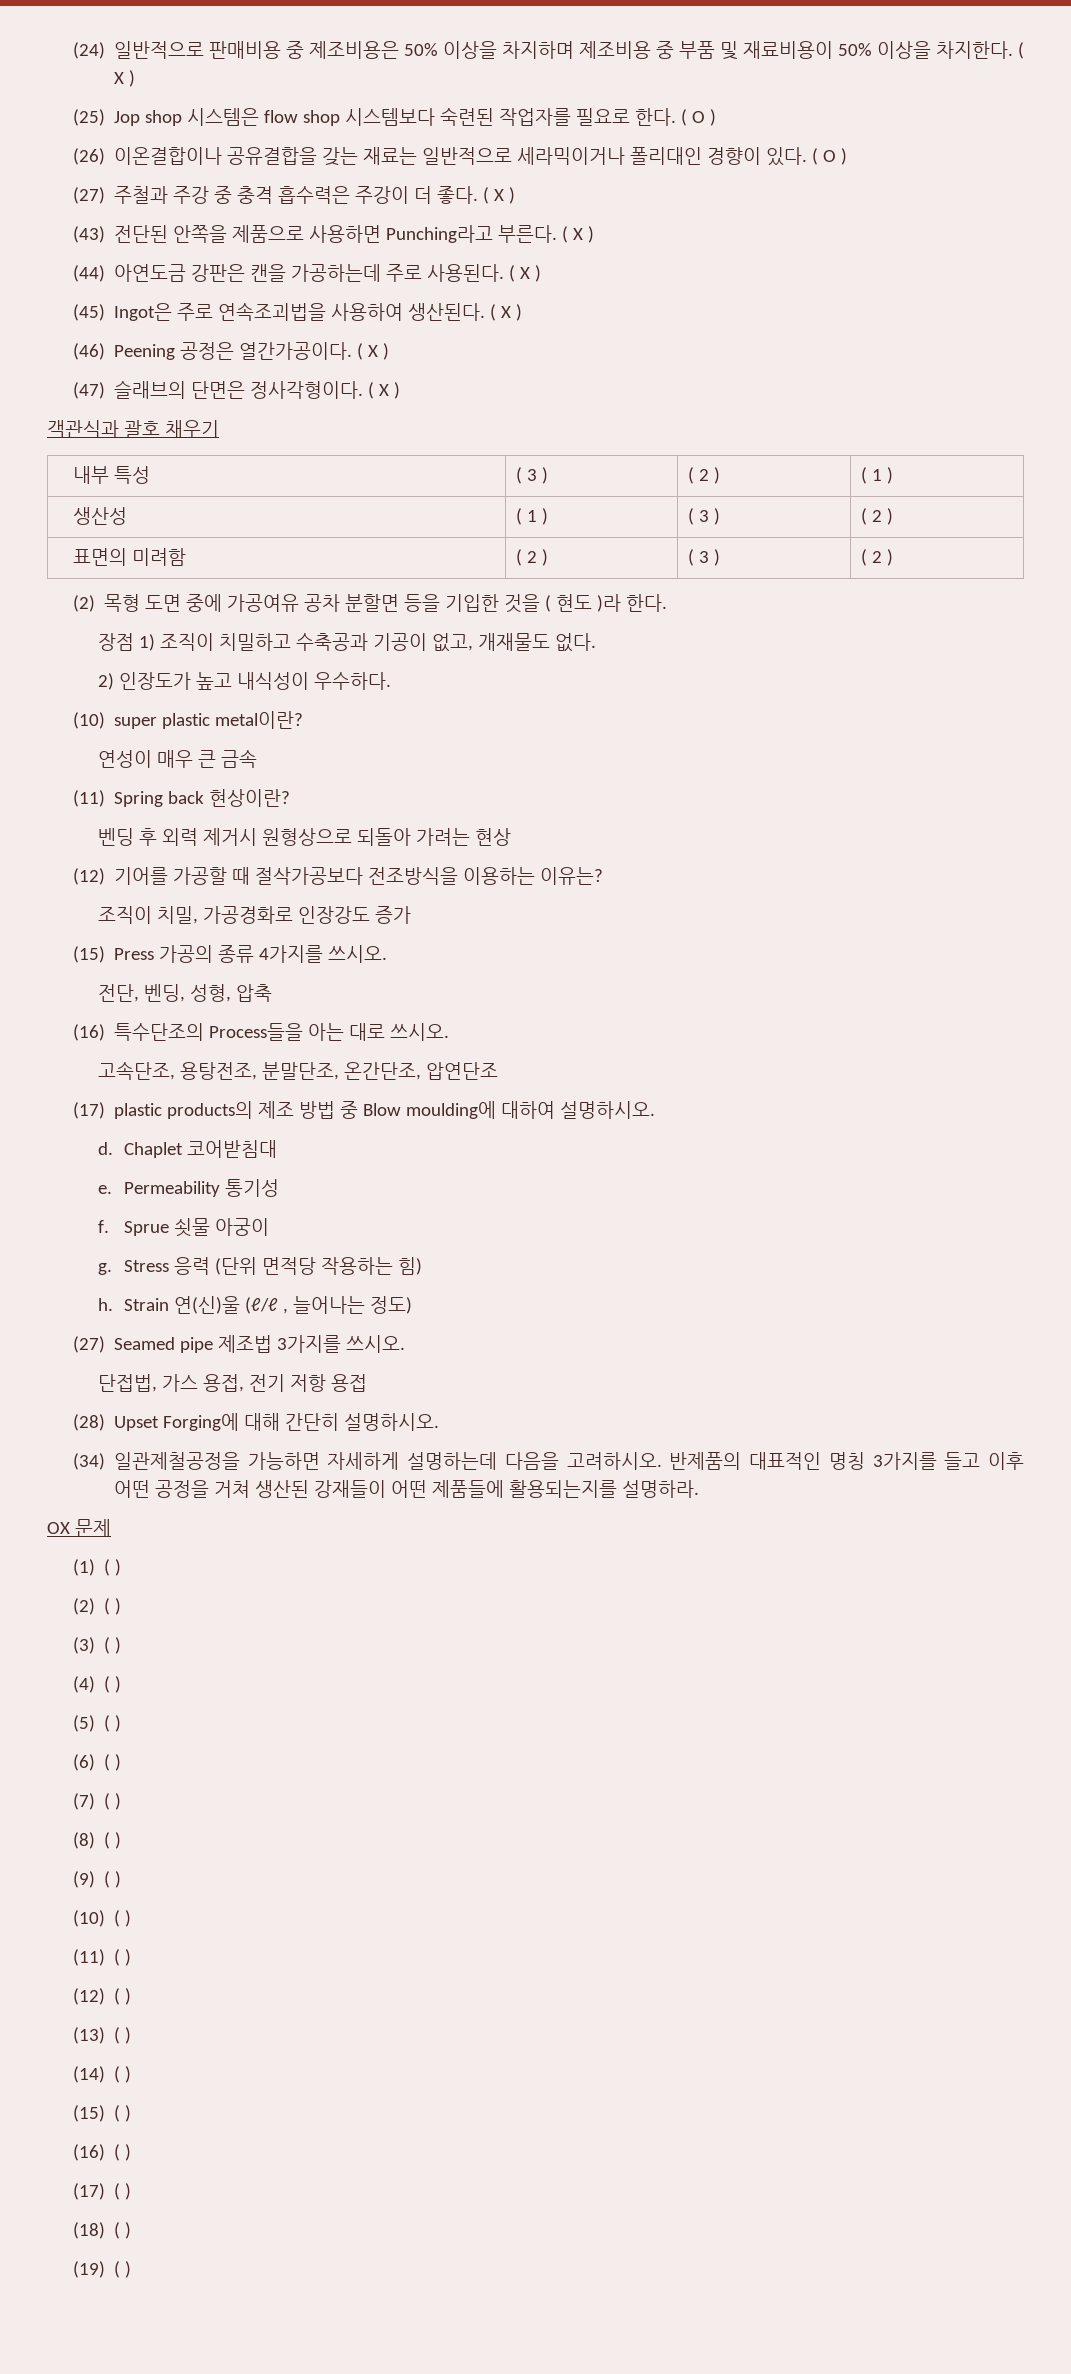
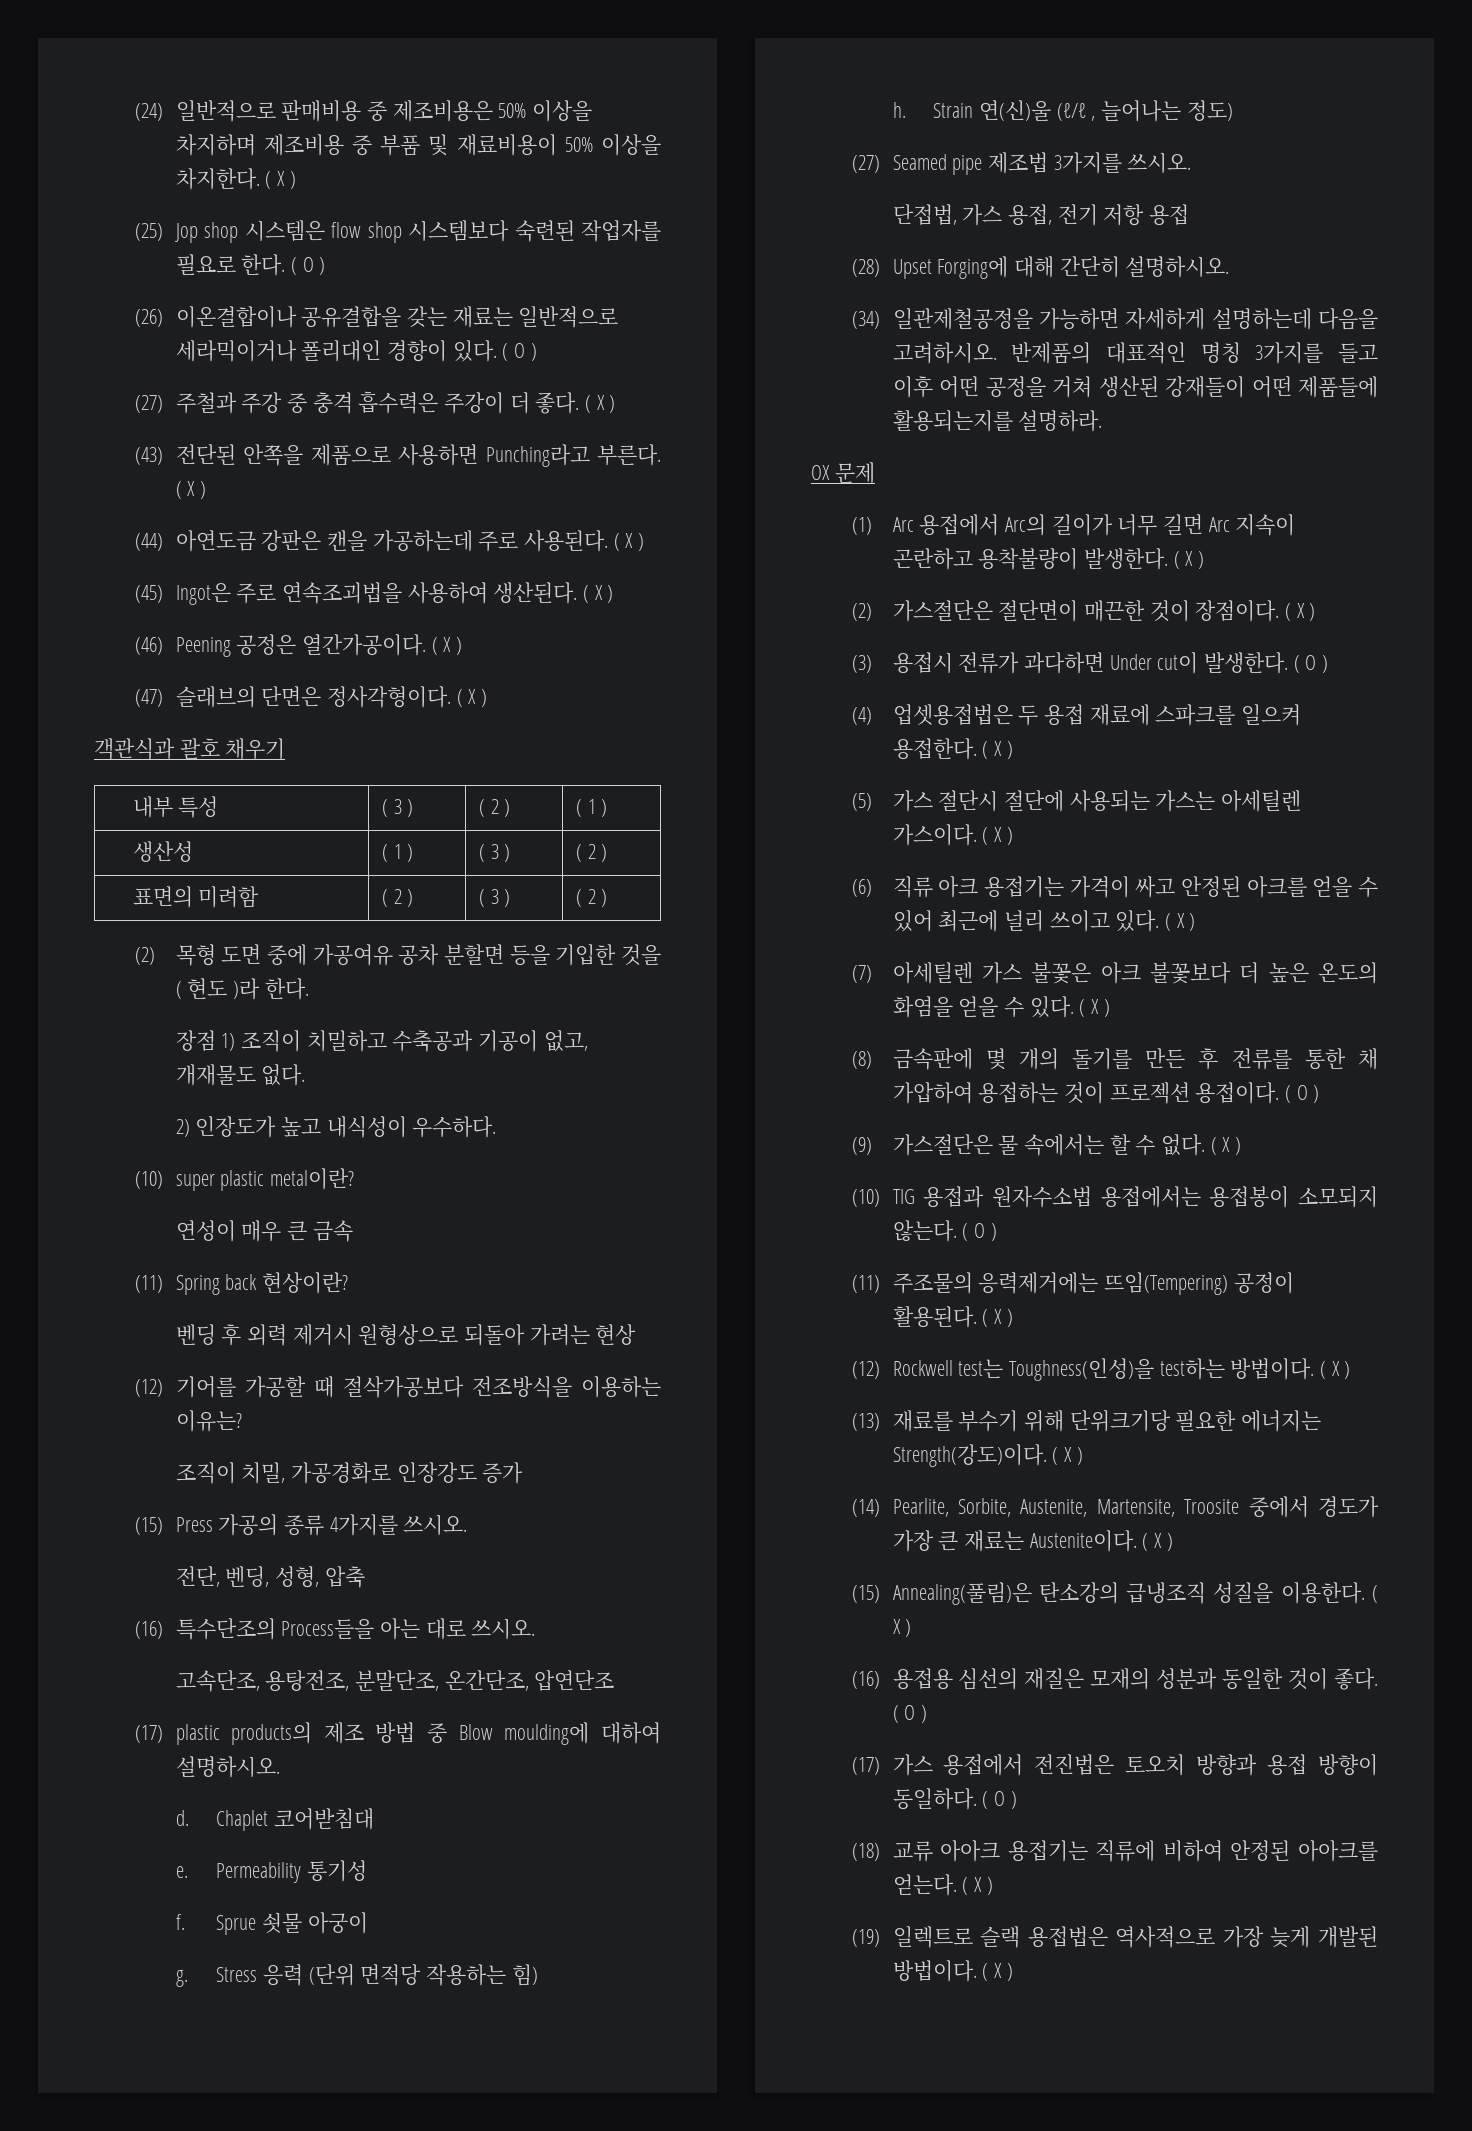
- (1) ( )
- (2) ( )
- (3) ( )
- (4) ( )
- (5) ( )
- (6) ( )
- (7) ( )
- (8) ( )
- (9) ( )
- (10) ( )
- (11) ( )
- (12) ( )
- (13) ( )
- (14) ( )
- (15) ( )
- (16) ( )
- (17) ( )
- (18) ( )
- (19) ( )
+ (1) Arc 용접에서 Arc의 길이가 너무 길면 Arc 지속이 곤란하고 용착불량이 발생한다. ( X )
+ (2) 가스절단은 절단면이 매끈한 것이 장점이다. ( X )
+ (3) 용접시 전류가 과다하면 Under cut이 발생한다. ( O )
+ (4) 업셋용접법은 두 용접 재료에 스파크를 일으켜 용접한다. ( X )
+ (5) 가스 절단시 절단에 사용되는 가스는 아세틸렌 가스이다. ( X )
+ (6) 직류 아크 용접기는 가격이 싸고 안정된 아크를 얻을 수 있어 최근에 널리 쓰이고 있다. ( X )
+ (7) 아세틸렌 가스 불꽃은 아크 불꽃보다 더 높은 온도의 화염을 얻을 수 있다. ( X )
+ (8) 금속판에 몇 개의 돌기를 만든 후 전류를 통한 채 가압하여 용접하는 것이 프로젝션 용접이다. ( O )
+ (9) 가스절단은 물 속에서는 할 수 없다. ( X )
+ (10) TIG 용접과 원자수소법 용접에서는 용접봉이 소모되지 않는다. ( O )
+ (11) 주조물의 응력제거에는 뜨임(Tempering) 공정이 활용된다. ( X )
+ (12) Rockwell test는 Toughness(인성)을 test하는 방법이다. ( X )
+ (13) 재료를 부수기 위해 단위크기당 필요한 에너지는 Strength(강도)이다. ( X )
+ (14) Pearlite, Sorbite, Austenite, Martensite, Troosite 중에서 경도가 가장 큰 재료는 Austenite이다. ( X )
+ (15) Annealing(풀림)은 탄소강의 급냉조직 성질을 이용한다. ( X )
+ (16) 용접용 심선의 재질은 모재의 성분과 동일한 것이 좋다. ( O )
+ (17) 가스 용접에서 전진법은 토오치 방향과 용접 방향이 동일하다. ( O )
+ (18) 교류 아아크 용접기는 직류에 비하여 안정된 아아크를 얻는다. ( X )
+ (19) 일렉트로 슬랙 용접법은 역사적으로 가장 늦게 개발된 방법이다. ( X )

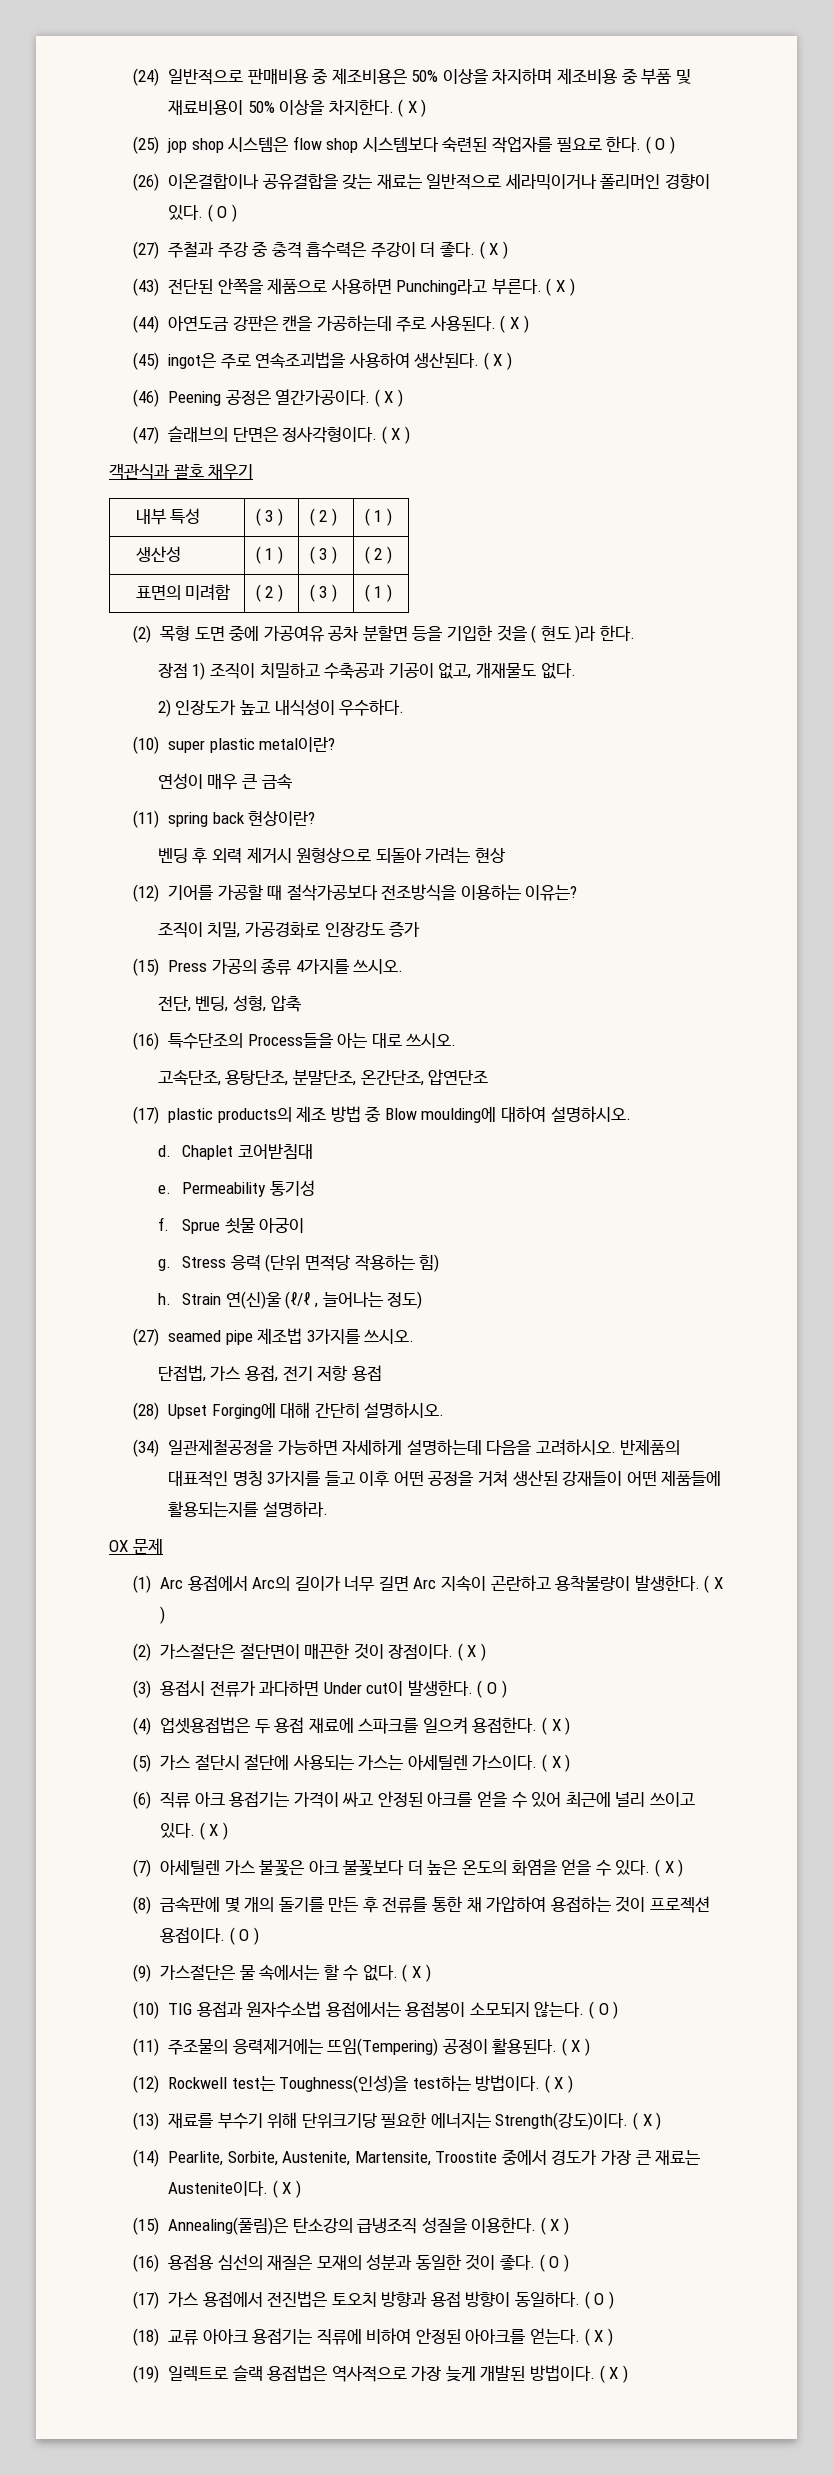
- (25) Jop shop 시스템은 flow shop 시스템보다 숙련된 작업자를 필요로 한다.
+ (25) jop shop 시스템은 flow shop 시스템보다 숙련된 작업자를 필요로 한다.
- (26) 이온결합이나 공유결합을 갖는 재료는 일반적으로 세라믹이거나 폴리대인 경향이 있다.
+ (26) 이온결합이나 공유결합을 갖는 재료는 일반적으로 세라믹이거나 폴리머인 경향이 있다.
- (45) Ingot은 주로 연속조괴법을 사용하여 생산된다.
+ (45) ingot은 주로 연속조괴법을 사용하여 생산된다.
- 표면의 미려함 | ( 2 ) | ( 3 ) | ( 2 )
+ 표면의 미려함 | ( 2 ) | ( 3 ) | ( 1 )
- (11) Spring back 현상이란?
+ (11) spring back 현상이란?
- 고속단조, 용탕전조, 분말단조, 온간단조, 압연단조
+ 고속단조, 용탕단조, 분말단조, 온간단조, 압연단조
- (27) Seamed pipe 제조법 3가지를 쓰시오.
+ (27) seamed pipe 제조법 3가지를 쓰시오.
- (14) Pearlite, Sorbite, Austenite, Martensite, Troosite 중에서 경도가 가장 큰 재료는 Austenite이다.
+ (14) Pearlite, Sorbite, Austenite, Martensite, Troostite 중에서 경도가 가장 큰 재료는 Austenite이다.

